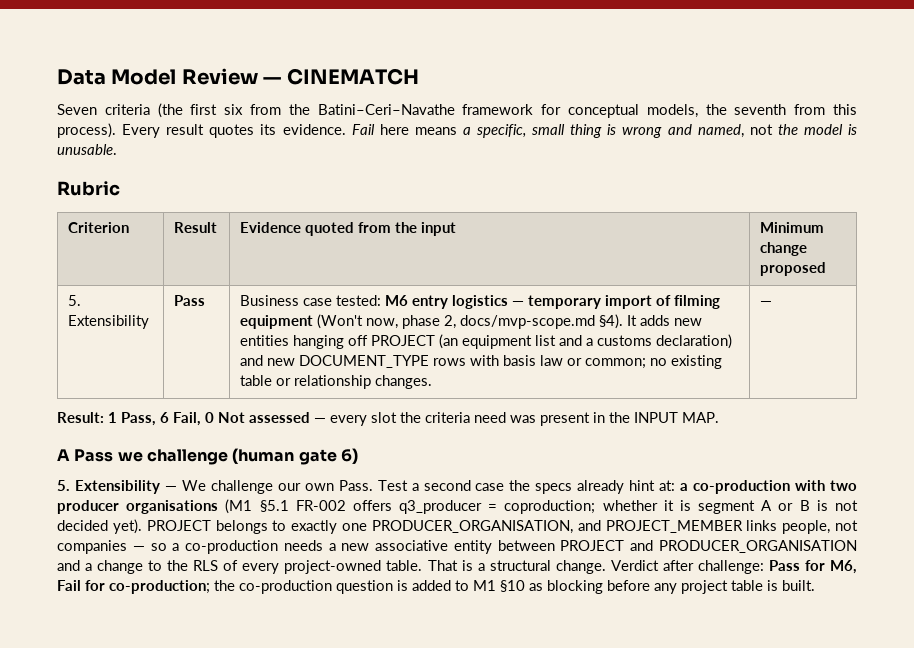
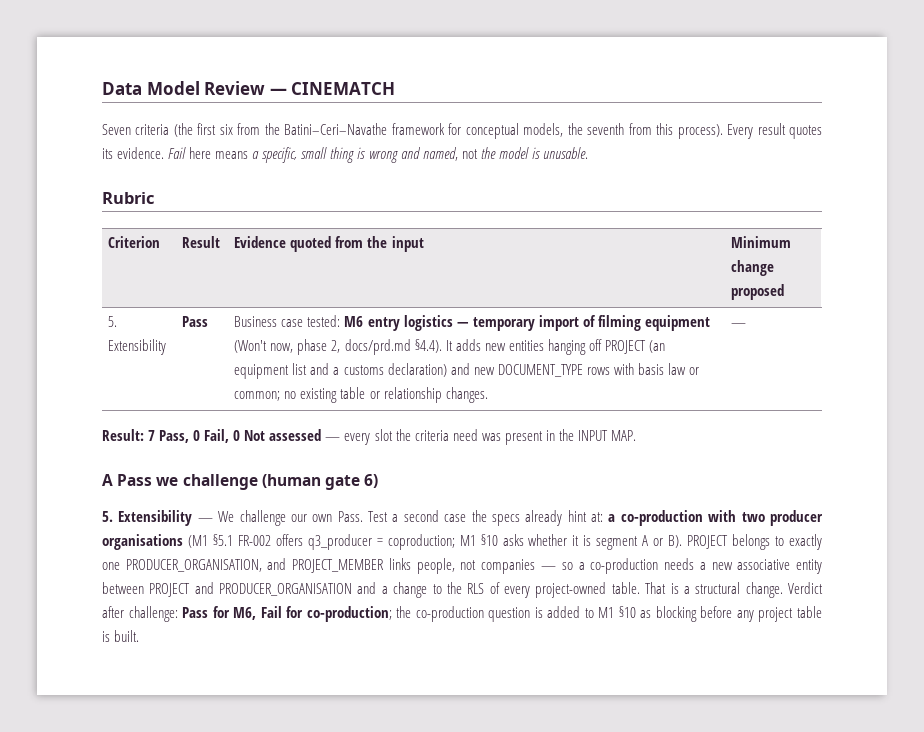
- Business case tested: M6 entry logistics — temporary import of filming equipment (Won't now, phase 2, docs/mvp-scope.md §4). It adds new entities hanging off PROJECT (an equipment list and a customs declaration) and new DOCUMENT_TYPE rows with basis law or common; no existing table or relationship changes.
+ Business case tested: M6 entry logistics — temporary import of filming equipment (Won't now, phase 2, docs/prd.md §4.4). It adds new entities hanging off PROJECT (an equipment list and a customs declaration) and new DOCUMENT_TYPE rows with basis law or common; no existing table or relationship changes.
- Result: 1 Pass, 6 Fail, 0 Not assessed — every slot the criteria need was present in the INPUT MAP.
+ Result: 7 Pass, 0 Fail, 0 Not assessed — every slot the criteria need was present in the INPUT MAP.
- whether it is segment A or B is not decided yet). PROJECT belongs to exactly one PRODUCER_ORGANISATION, and PROJECT_MEMBER links people, not companies — so a co-production needs a new associative entity between PROJECT and PRODUCER_ORGANISATION and a change to the RLS of every project-owned table.
+ M1 §10 asks whether it is segment A or B). PROJECT belongs to exactly one PRODUCER_ORGANISATION, and PROJECT_MEMBER links people, not companies — so a co-production needs a new associative entity between PROJECT and PRODUCER_ORGANISATION and a change to the RLS of every project-owned table.

